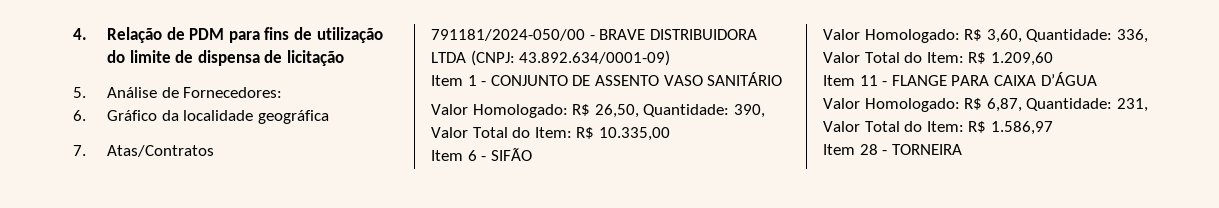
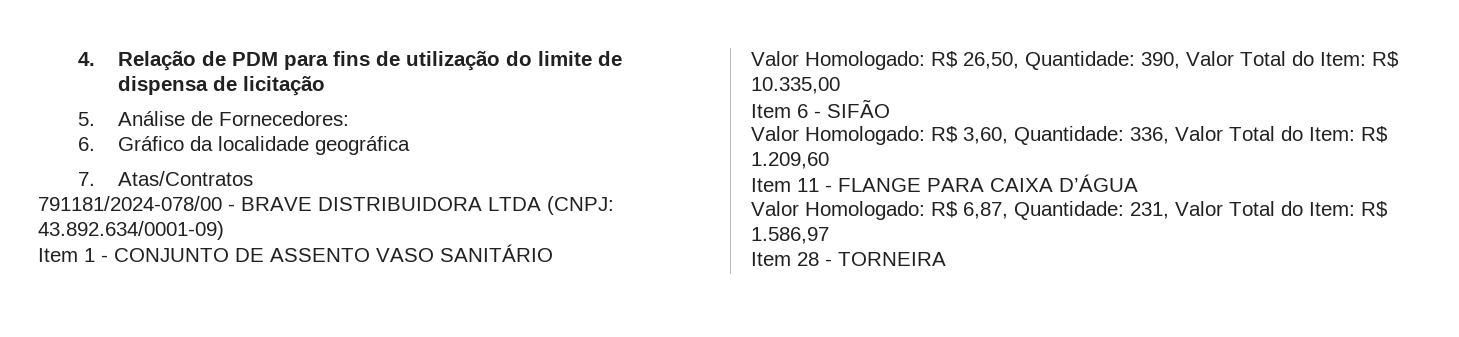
- 791181/2024-050/00 - BRAVE DISTRIBUIDORA LTDA (CNPJ: 43.892.634/0001-09)
+ 791181/2024-078/00 - BRAVE DISTRIBUIDORA LTDA (CNPJ: 43.892.634/0001-09)

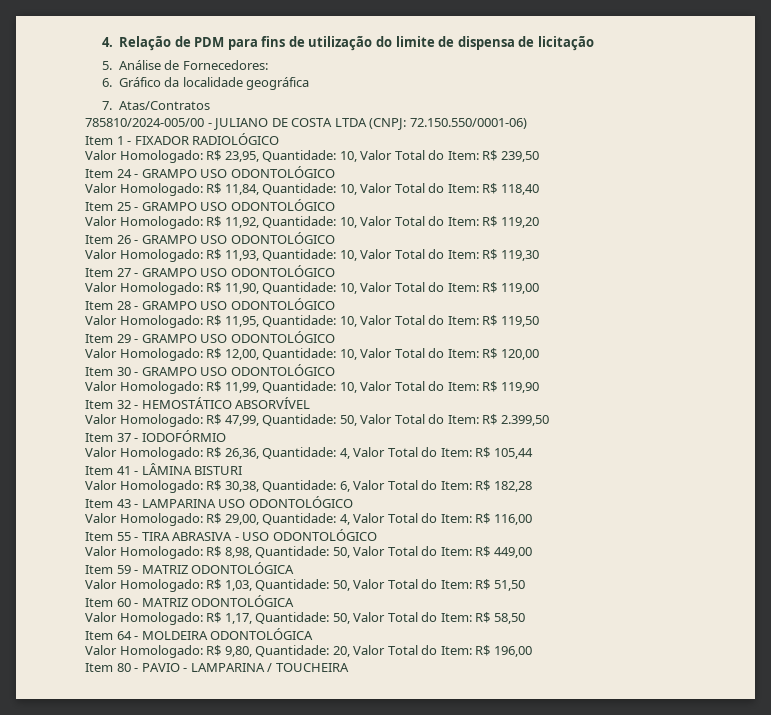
- 791181/2024-078/00 - BRAVE DISTRIBUIDORA LTDA (CNPJ: 43.892.634/0001-09)
+ 785810/2024-005/00 - JULIANO DE COSTA LTDA (CNPJ: 72.150.550/0001-06)
- Item 1 - CONJUNTO DE ASSENTO VASO SANITÁRIO
- Valor Homologado: R$ 26,50, Quantidade: 390, Valor Total do Item: R$ 10.335,00
- Item 6 - SIFÃO
- Valor Homologado: R$ 3,60, Quantidade: 336, Valor Total do Item: R$ 1.209,60
- Item 11 - FLANGE PARA CAIXA D’ÁGUA
- Valor Homologado: R$ 6,87, Quantidade: 231, Valor Total do Item: R$ 1.586,97
- Item 28 - TORNEIRA
+ Item 1 - FIXADOR RADIOLÓGICO
+ Valor Homologado: R$ 23,95, Quantidade: 10, Valor Total do Item: R$ 239,50
+ Item 24 - GRAMPO USO ODONTOLÓGICO
+ Valor Homologado: R$ 11,84, Quantidade: 10, Valor Total do Item: R$ 118,40
+ Item 25 - GRAMPO USO ODONTOLÓGICO
+ Valor Homologado: R$ 11,92, Quantidade: 10, Valor Total do Item: R$ 119,20
+ Item 26 - GRAMPO USO ODONTOLÓGICO
+ Valor Homologado: R$ 11,93, Quantidade: 10, Valor Total do Item: R$ 119,30
+ Item 27 - GRAMPO USO ODONTOLÓGICO
+ Valor Homologado: R$ 11,90, Quantidade: 10, Valor Total do Item: R$ 119,00
+ Item 28 - GRAMPO USO ODONTOLÓGICO
+ Valor Homologado: R$ 11,95, Quantidade: 10, Valor Total do Item: R$ 119,50
+ Item 29 - GRAMPO USO ODONTOLÓGICO
+ Valor Homologado: R$ 12,00, Quantidade: 10, Valor Total do Item: R$ 120,00
+ Item 30 - GRAMPO USO ODONTOLÓGICO
+ Valor Homologado: R$ 11,99, Quantidade: 10, Valor Total do Item: R$ 119,90
+ Item 32 - HEMOSTÁTICO ABSORVÍVEL
+ Valor Homologado: R$ 47,99, Quantidade: 50, Valor Total do Item: R$ 2.399,50
+ Item 37 - IODOFÓRMIO
+ Valor Homologado: R$ 26,36, Quantidade: 4, Valor Total do Item: R$ 105,44
+ Item 41 - LÂMINA BISTURI
+ Valor Homologado: R$ 30,38, Quantidade: 6, Valor Total do Item: R$ 182,28
+ Item 43 - LAMPARINA USO ODONTOLÓGICO
+ Valor Homologado: R$ 29,00, Quantidade: 4, Valor Total do Item: R$ 116,00
+ Item 55 - TIRA ABRASIVA - USO ODONTOLÓGICO
+ Valor Homologado: R$ 8,98, Quantidade: 50, Valor Total do Item: R$ 449,00
+ Item 59 - MATRIZ ODONTOLÓGICA
+ Valor Homologado: R$ 1,03, Quantidade: 50, Valor Total do Item: R$ 51,50
+ Item 60 - MATRIZ ODONTOLÓGICA
+ Valor Homologado: R$ 1,17, Quantidade: 50, Valor Total do Item: R$ 58,50
+ Item 64 - MOLDEIRA ODONTOLÓGICA
+ Valor Homologado: R$ 9,80, Quantidade: 20, Valor Total do Item: R$ 196,00
+ Item 80 - PAVIO - LAMPARINA / TOUCHEIRA

